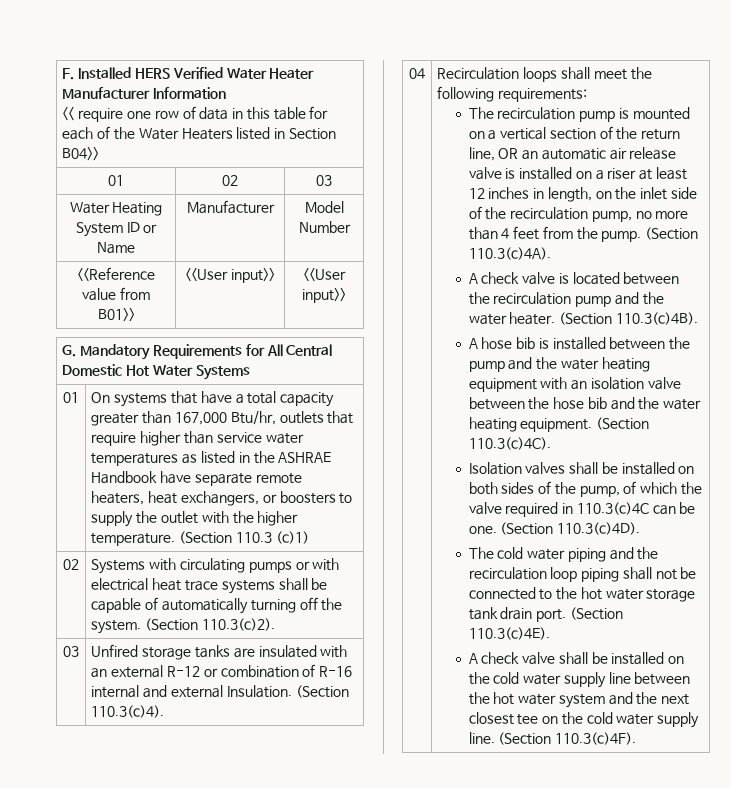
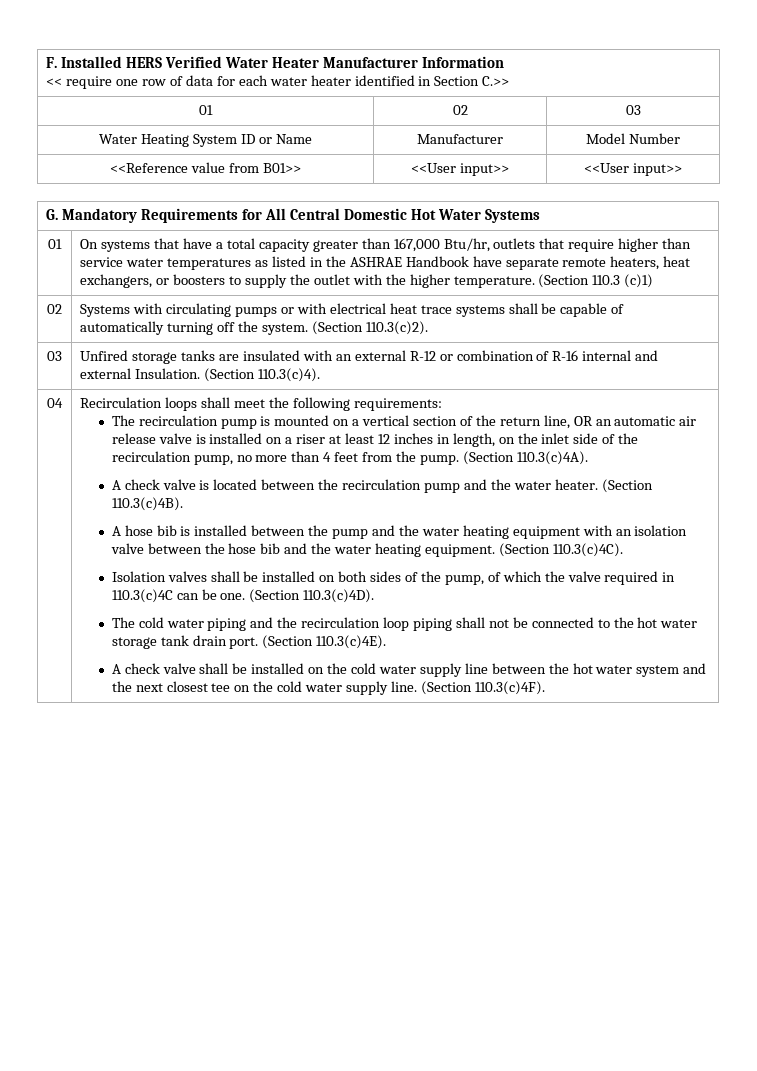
  F. Installed HERS Verified Water Heater Manufacturer Information
- << require one row of data in this table for each of the Water Heaters listed in Section B04>>
+ << require one row of data for each water heater identified in Section C.>>

